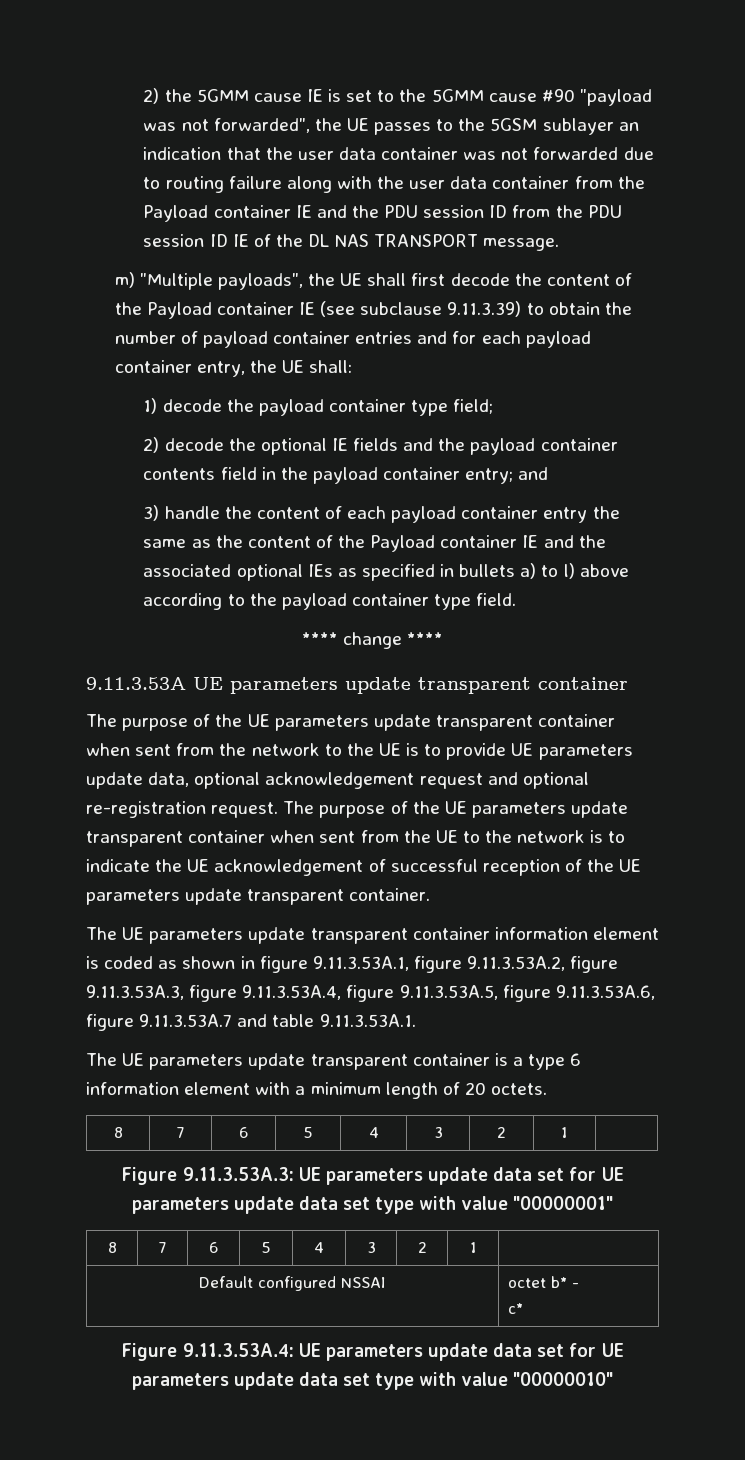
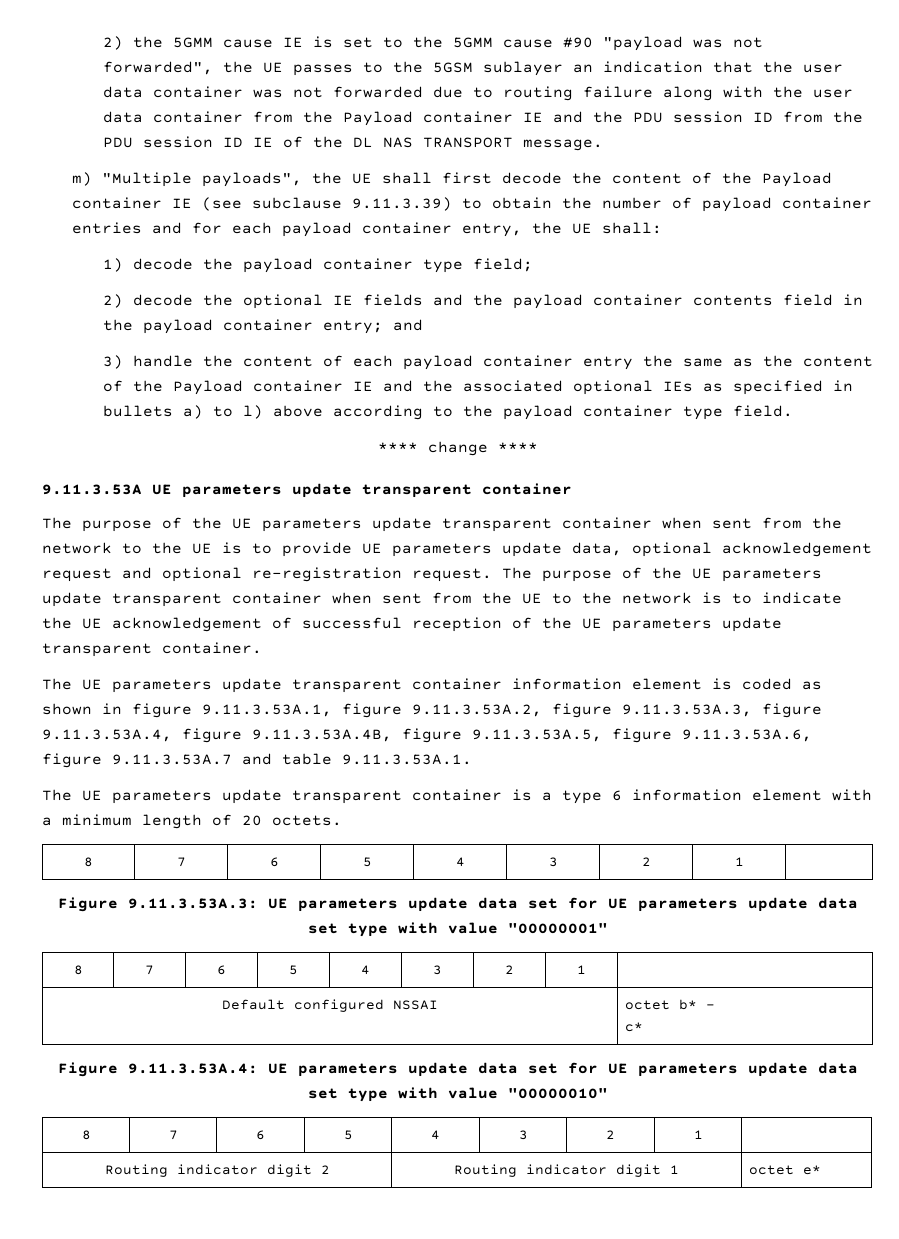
- The UE parameters update transparent container information element is coded as shown in figure 9.11.3.53A.1, figure 9.11.3.53A.2, figure 9.11.3.53A.3, figure 9.11.3.53A.4, figure 9.11.3.53A.5, figure 9.11.3.53A.6, figure 9.11.3.53A.7 and table 9.11.3.53A.1.
+ The UE parameters update transparent container information element is coded as shown in figure 9.11.3.53A.1, figure 9.11.3.53A.2, figure 9.11.3.53A.3, figure 9.11.3.53A.4, figure 9.11.3.53A.4B, figure 9.11.3.53A.5, figure 9.11.3.53A.6, figure 9.11.3.53A.7 and table 9.11.3.53A.1.
  Figure 9.11.3.53A.4: UE parameters update data set for UE parameters update data set type with value "00000010"
+ 8 | 7 | 6 | 5 | 4 | 3 | 2 | 1 |
+ Routing indicator digit 2 | Routing indicator digit 1 | octet e*

